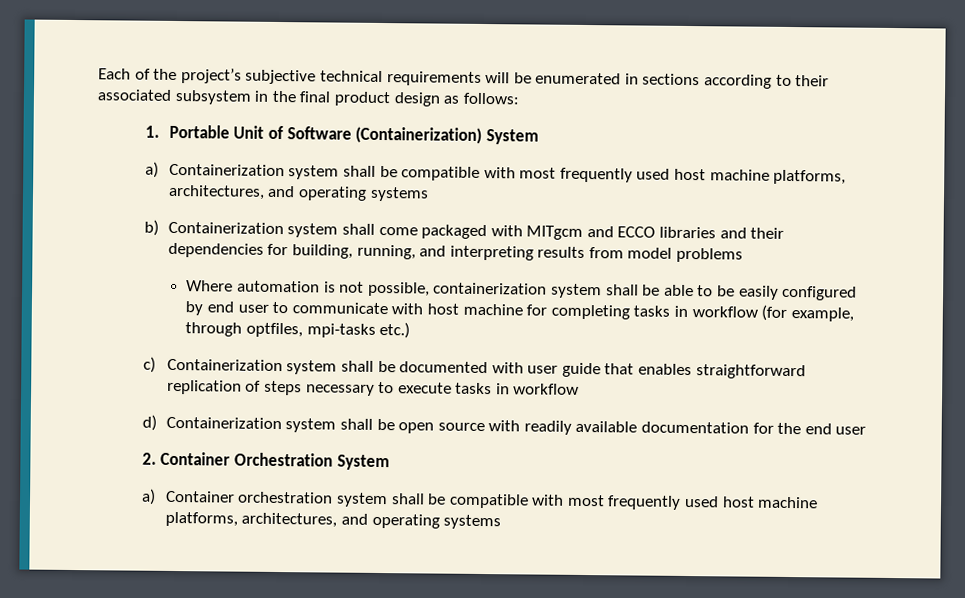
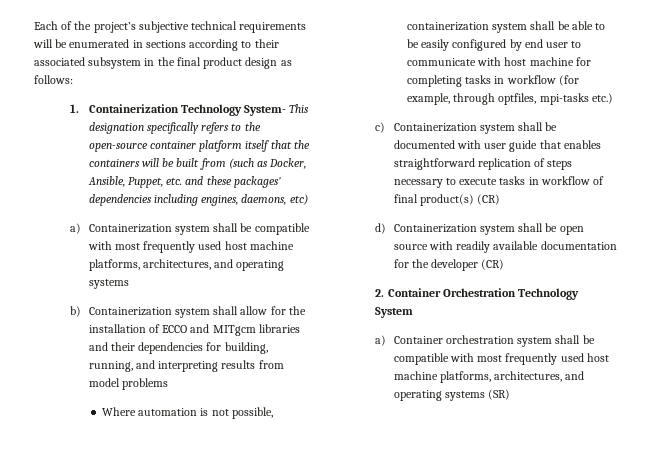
- 1. Portable Unit of Software (Containerization) System
+ 1. Containerization Technology System- This designation specifically refers to the open-source container platform itself that the containers will be built from (such as Docker, Ansible, Puppet, etc. and these packages' dependencies including engines, daemons, etc)
- b) Containerization system shall come packaged with MITgcm and ECCO libraries and their dependencies for building, running, and interpreting results from model problems
+ b) Containerization system shall allow for the installation of ECCO and MITgcm libraries and their dependencies for building, running, and interpreting results from model problems
- c) Containerization system shall be documented with user guide that enables straightforward replication of steps necessary to execute tasks in workflow
+ c) Containerization system shall be documented with user guide that enables straightforward replication of steps necessary to execute tasks in workflow of final product(s) (CR)
- d) Containerization system shall be open source with readily available documentation for the end user
+ d) Containerization system shall be open source with readily available documentation for the developer (CR)
- 2. Container Orchestration System
+ 2. Container Orchestration Technology System
- a) Container orchestration system shall be compatible with most frequently used host machine platforms, architectures, and operating systems
+ a) Container orchestration system shall be compatible with most frequently used host machine platforms, architectures, and operating systems (SR)

